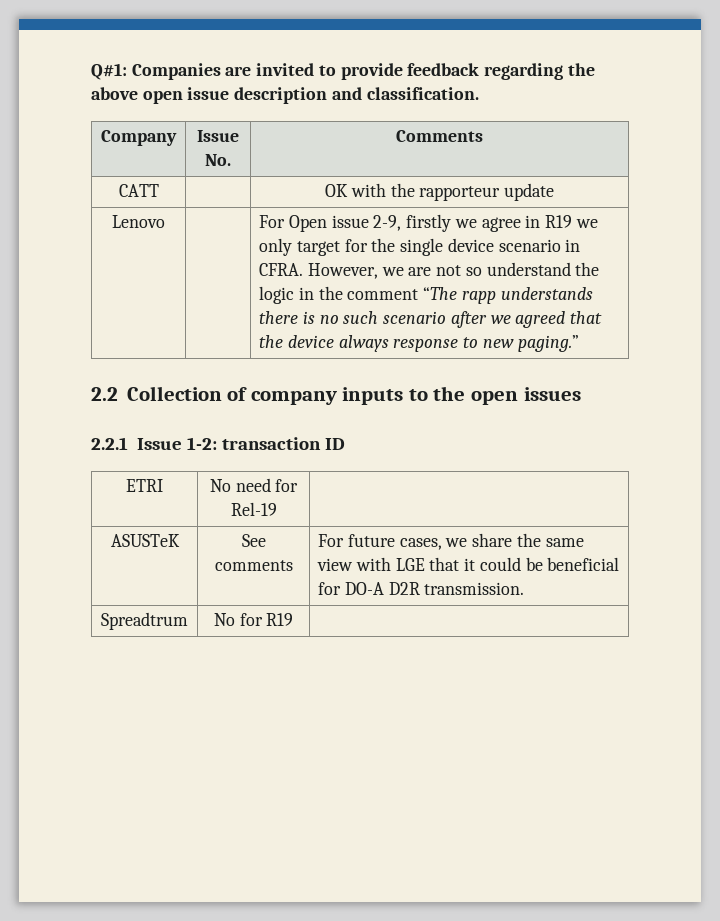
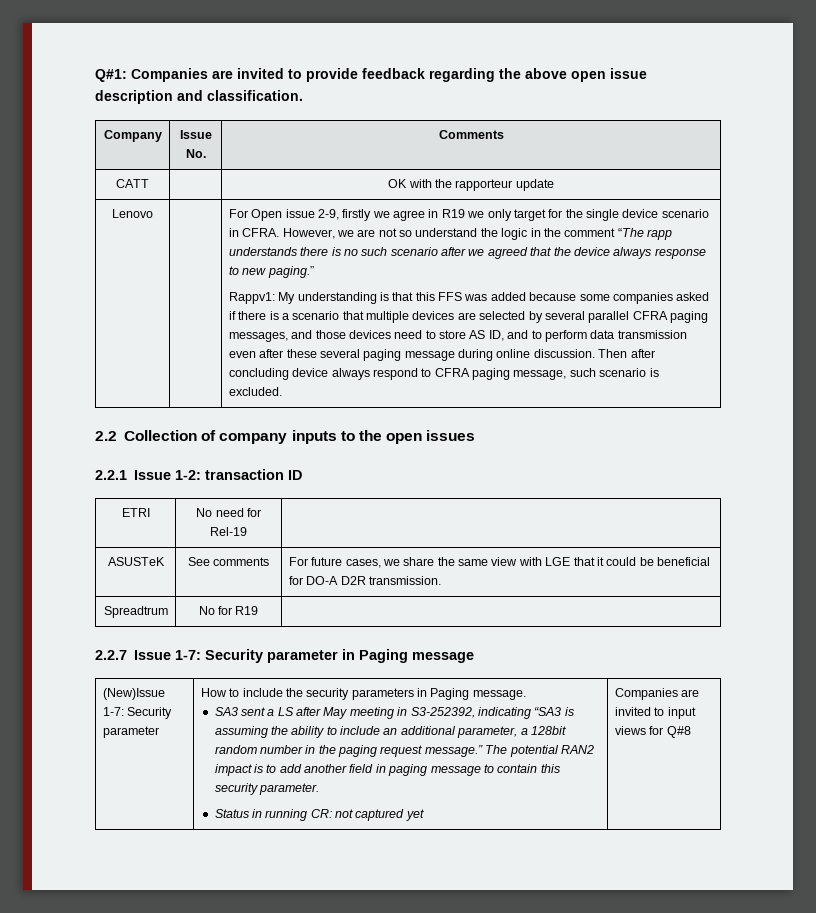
+ Rappv1: My understanding is that this FFS was added because some companies asked if there is a scenario that multiple devices are selected by several parallel CFRA paging messages, and those devices need to store AS ID, and to perform data transmission even after these several paging message during online discussion. Then after concluding device always respond to CFRA paging message, such scenario is excluded.
+ 2.2.7 Issue 1-7: Security parameter in Paging message
+ (New)Issue 1-7: Security parameter | How to include the security parameters in Paging message.
+ SA3 sent a LS after May meeting in S3-252392, indicating “SA3 is assuming the ability to include an additional parameter, a 128bit random number in the paging request message.” The potential RAN2 impact is to add another field in paging message to contain this security parameter.
+ Status in running CR: not captured yet | Companies are invited to input views for Q#8

